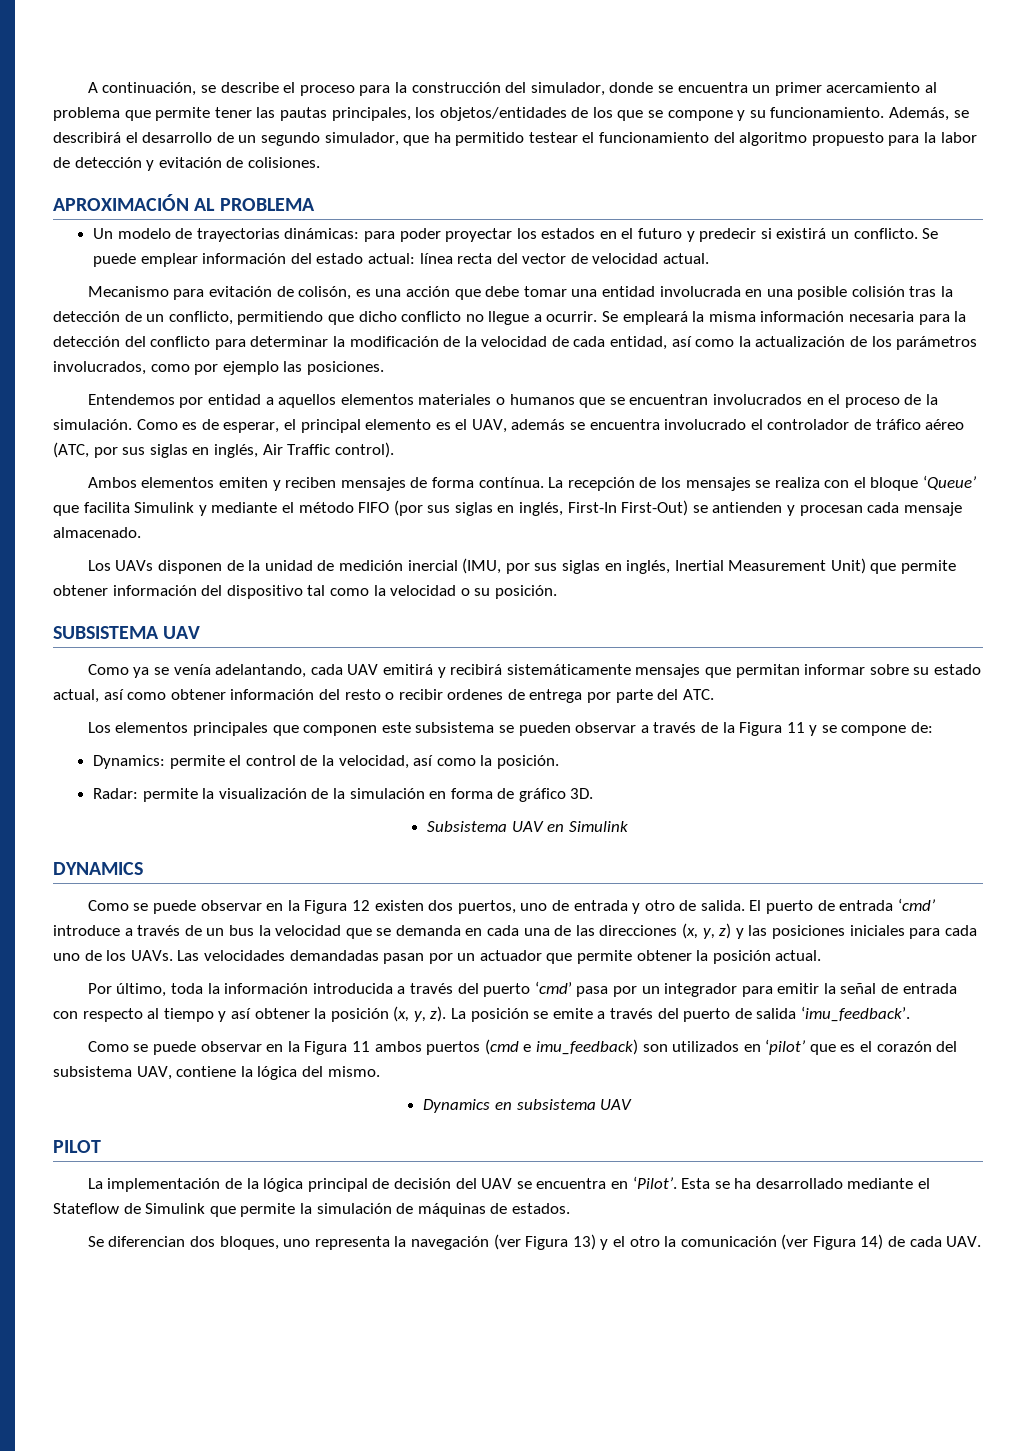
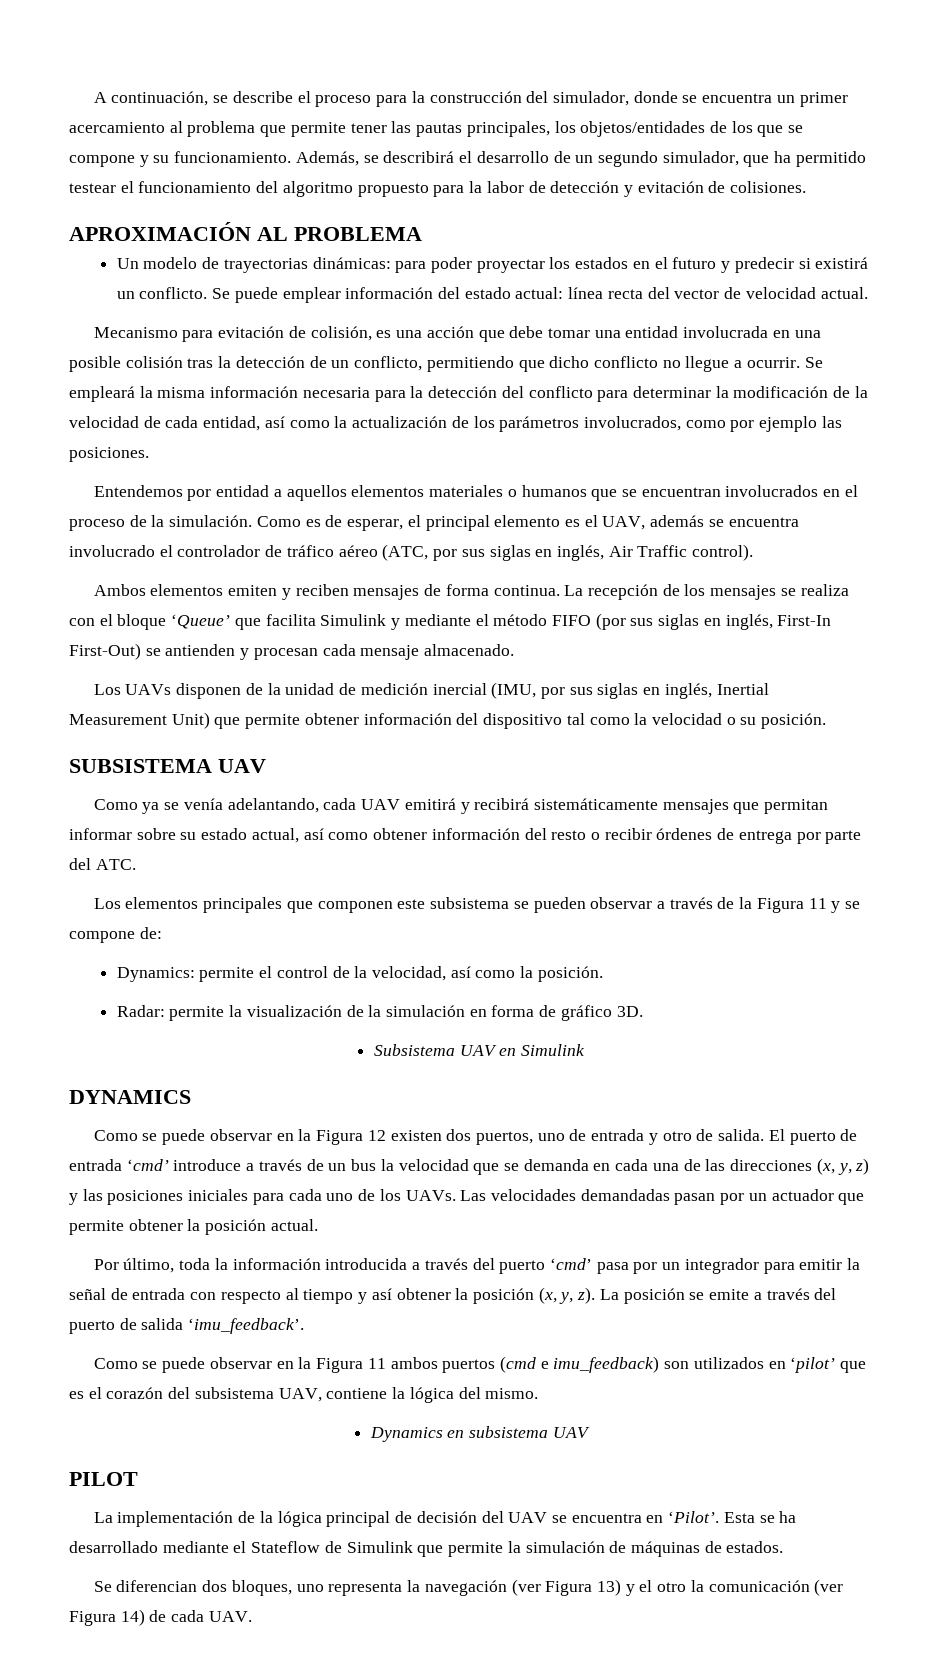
- Mecanismo para evitación de colisón, es una acción que debe tomar una entidad involucrada en una posible colisión tras la detección de un conflicto, permitiendo que dicho conflicto no llegue a ocurrir.
+ Mecanismo para evitación de colisión, es una acción que debe tomar una entidad involucrada en una posible colisión tras la detección de un conflicto, permitiendo que dicho conflicto no llegue a ocurrir.
- Ambos elementos emiten y reciben mensajes de forma contínua.
+ Ambos elementos emiten y reciben mensajes de forma continua.
- Como ya se venía adelantando, cada UAV emitirá y recibirá sistemáticamente mensajes que permitan informar sobre su estado actual, así como obtener información del resto o recibir ordenes de entrega por parte del ATC.
+ Como ya se venía adelantando, cada UAV emitirá y recibirá sistemáticamente mensajes que permitan informar sobre su estado actual, así como obtener información del resto o recibir órdenes de entrega por parte del ATC.

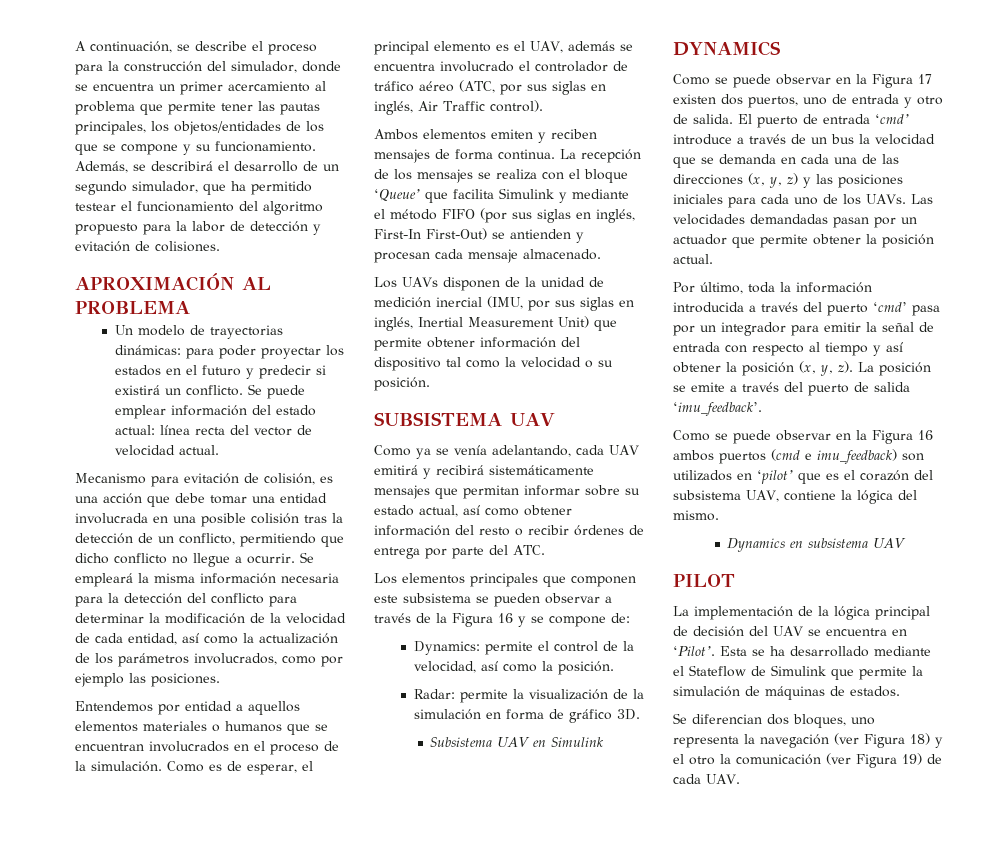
- Los elementos principales que componen este subsistema se pueden observar a través de la Figura 11 y se compone de:
+ Los elementos principales que componen este subsistema se pueden observar a través de la Figura 16 y se compone de:
- Como se puede observar en la Figura 12 existen dos puertos, uno de entrada y otro de salida.
+ Como se puede observar en la Figura 17 existen dos puertos, uno de entrada y otro de salida.
- Como se puede observar en la Figura 11 ambos puertos (cmd e imu_feedback) son utilizados en ‘pilot’ que es el corazón del subsistema UAV, contiene la lógica del mismo.
+ Como se puede observar en la Figura 16 ambos puertos (cmd e imu_feedback) son utilizados en ‘pilot’ que es el corazón del subsistema UAV, contiene la lógica del mismo.
- Se diferencian dos bloques, uno representa la navegación (ver Figura 13) y el otro la comunicación (ver Figura 14) de cada UAV.
+ Se diferencian dos bloques, uno representa la navegación (ver Figura 18) y el otro la comunicación (ver Figura 19) de cada UAV.

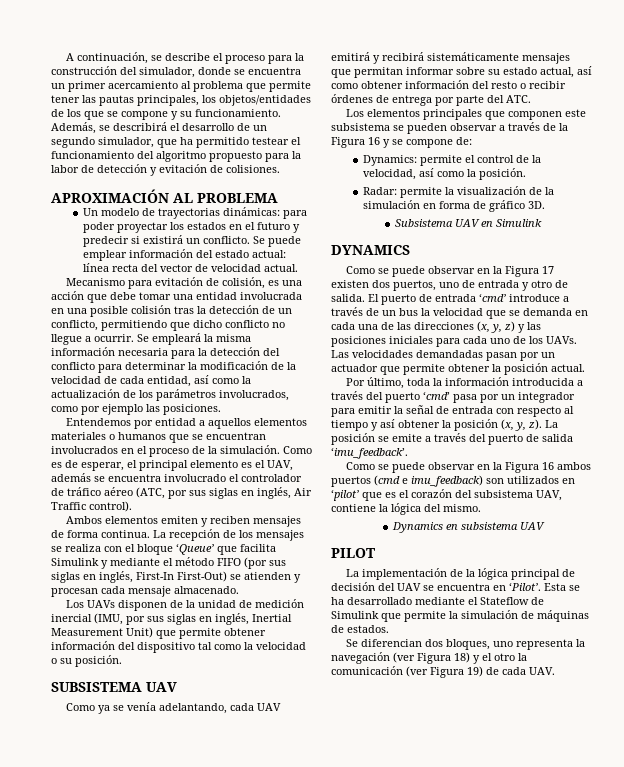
- La recepción de los mensajes se realiza con el bloque ‘Queue’ que facilita Simulink y mediante el método FIFO (por sus siglas en inglés, First-In First-Out) se antienden y procesan cada mensaje almacenado.
+ La recepción de los mensajes se realiza con el bloque ‘Queue’ que facilita Simulink y mediante el método FIFO (por sus siglas en inglés, First-In First-Out) se atienden y procesan cada mensaje almacenado.

